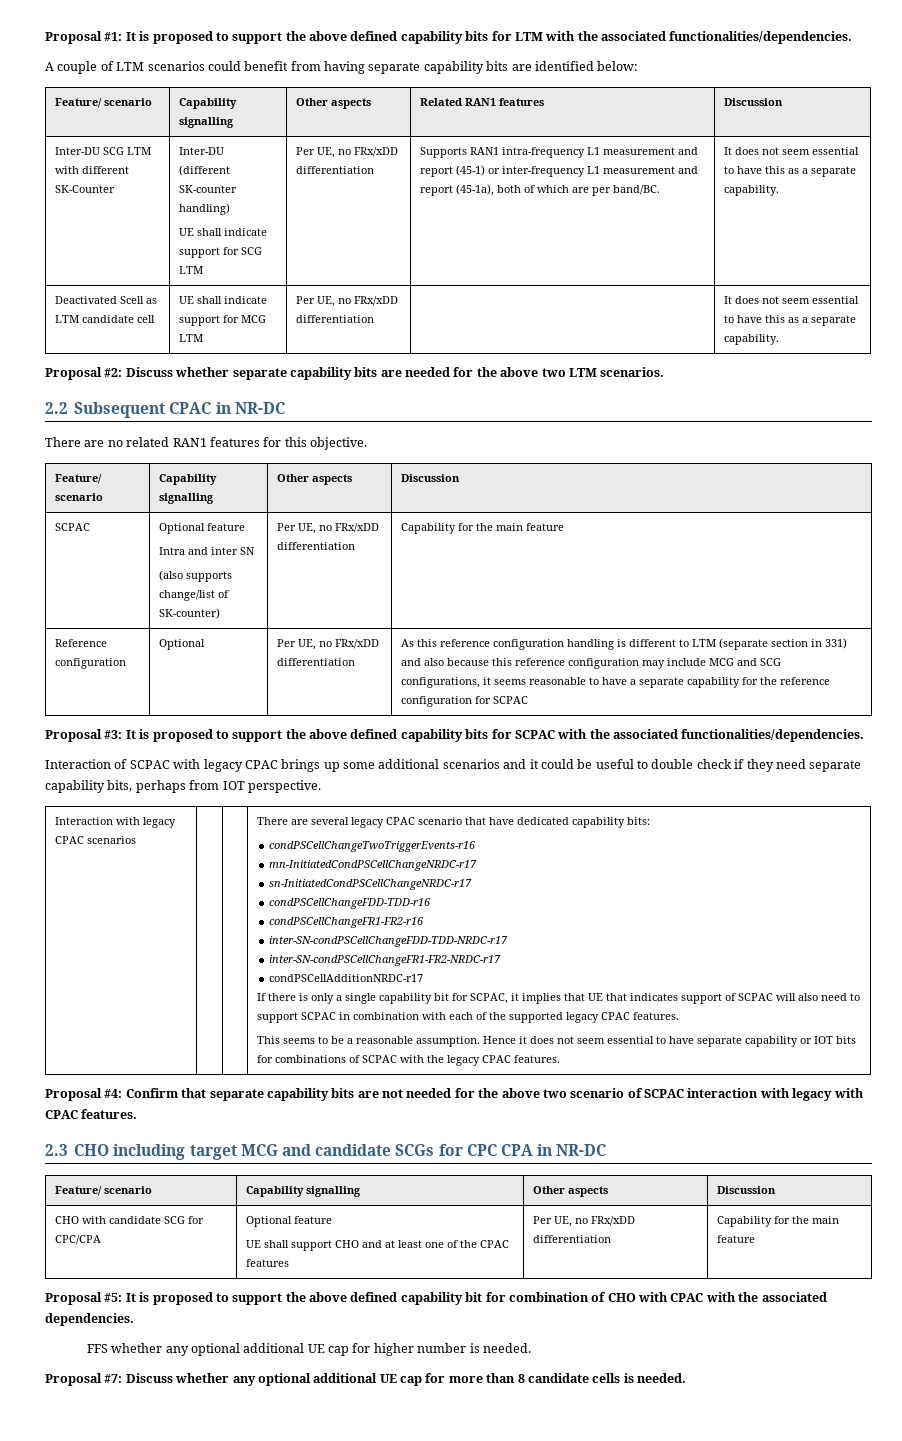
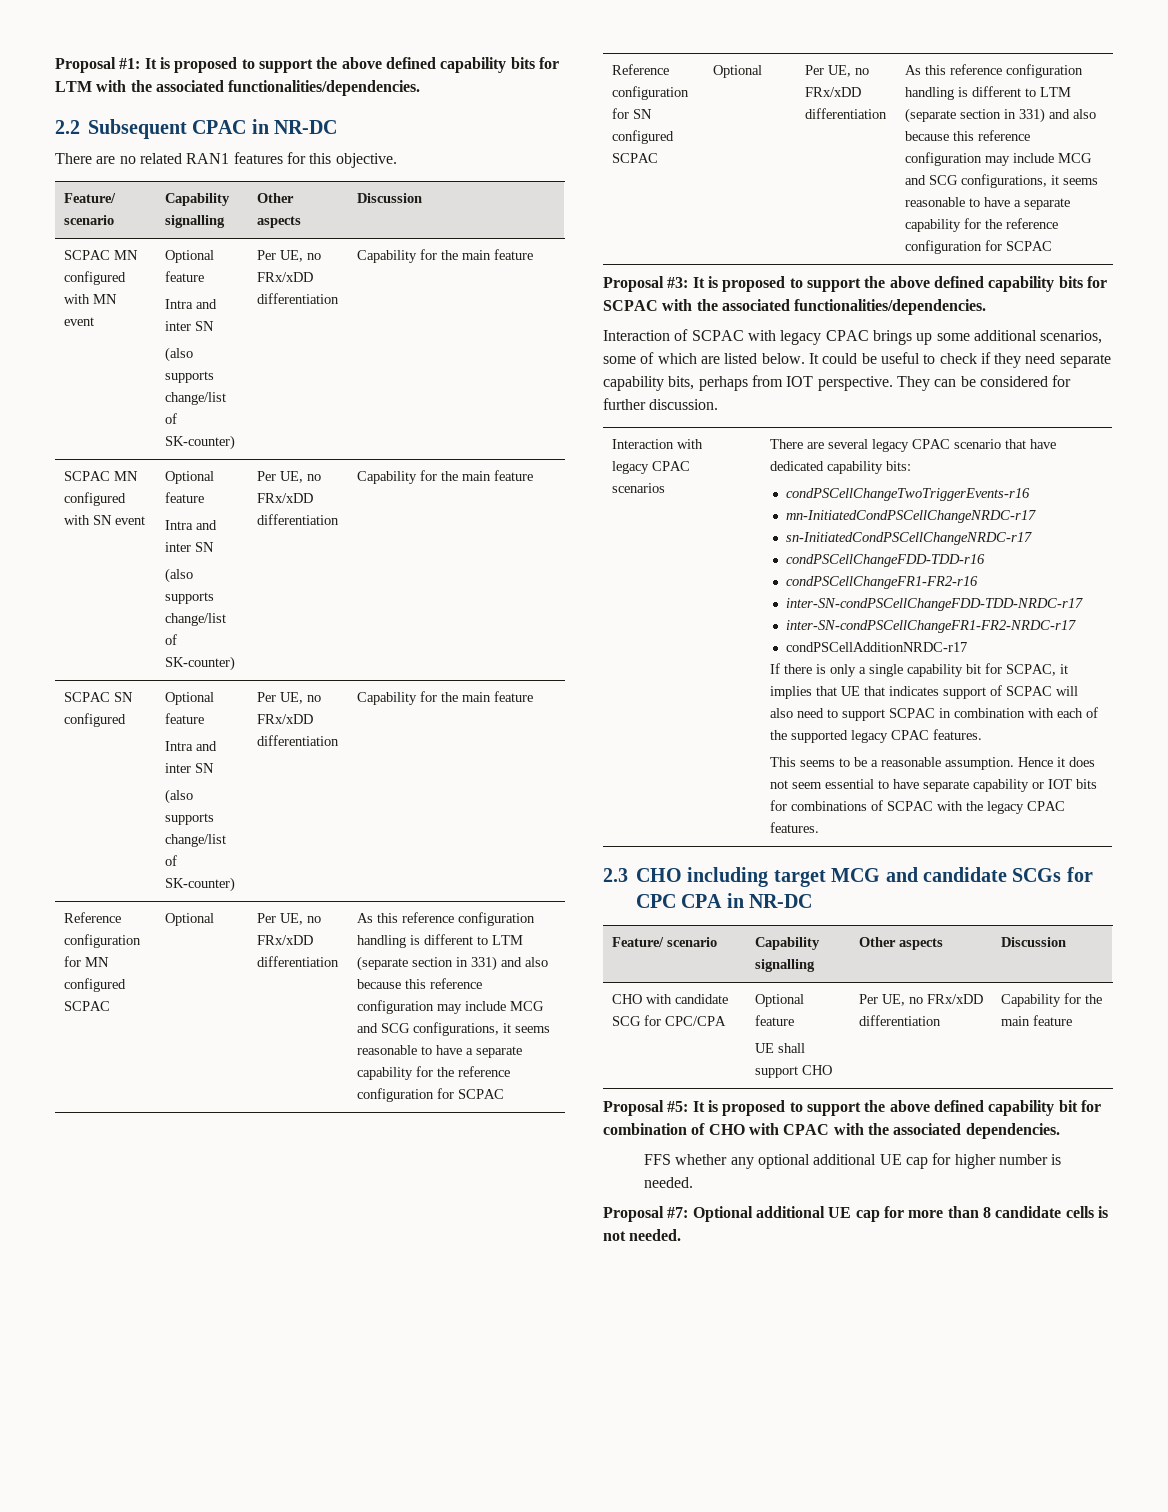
- A couple of LTM scenarios could benefit from having separate capability bits are identified below:
- Feature/ scenario | Capability signalling | Other aspects | Related RAN1 features | Discussion
- Inter-DU SCG LTM with different SK-Counter | Inter-DU (different SK-counter handling)
- UE shall indicate support for SCG LTM | Per UE, no FRx/xDD differentiation | Supports RAN1 intra-frequency L1 measurement and report (45-1) or inter-frequency L1 measurement and report (45-1a), both of which are per band/BC. | It does not seem essential to have this as a separate capability.
- Deactivated Scell as LTM candidate cell | UE shall indicate support for MCG LTM | Per UE, no FRx/xDD differentiation | | It does not seem essential to have this as a separate capability.
- Proposal #2: Discuss whether separate capability bits are needed for the above two LTM scenarios.
- SCPAC | Optional feature
+ SCPAC MN configured with MN event | Optional feature
+ Intra and inter SN
+ (also supports change/list of SK-counter) | Per UE, no FRx/xDD differentiation | Capability for the main feature
+ SCPAC MN configured with SN event | Optional feature
+ Intra and inter SN
+ (also supports change/list of SK-counter) | Per UE, no FRx/xDD differentiation | Capability for the main feature
+ SCPAC SN configured | Optional feature
- Reference configuration
+ Reference configuration for MN configured SCPAC | Optional | Per UE, no FRx/xDD differentiation | As this reference configuration handling is different to LTM (separate section in 331) and also because this reference configuration may include MCG and SCG configurations, it seems reasonable to have a separate capability for the reference configuration for SCPAC
+ Reference configuration for SN configured SCPAC
- Interaction of SCPAC with legacy CPAC brings up some additional scenarios and it could be useful to double check if they need separate capability bits, perhaps from IOT perspective.
+ Interaction of SCPAC with legacy CPAC brings up some additional scenarios, some of which are listed below. It could be useful to check if they need separate capability bits, perhaps from IOT perspective. They can be considered for further discussion.
- Proposal #4: Confirm that separate capability bits are not needed for the above two scenario of SCPAC interaction with legacy with CPAC features.
  CHO with candidate SCG for CPC/CPA | Optional feature
- UE shall support CHO and at least one of the CPAC features | Per UE, no FRx/xDD differentiation | Capability for the main feature
+ UE shall support CHO | Per UE, no FRx/xDD differentiation | Capability for the main feature
- Proposal #7: Discuss whether any optional additional UE cap for more than 8 candidate cells is needed.
+ Proposal #7: Optional additional UE cap for more than 8 candidate cells is not needed.

